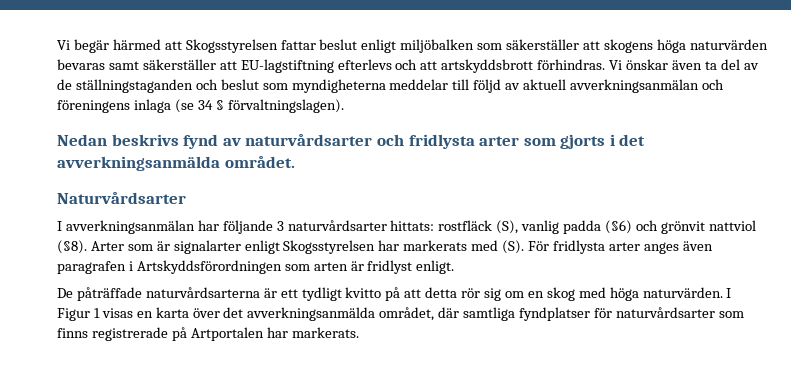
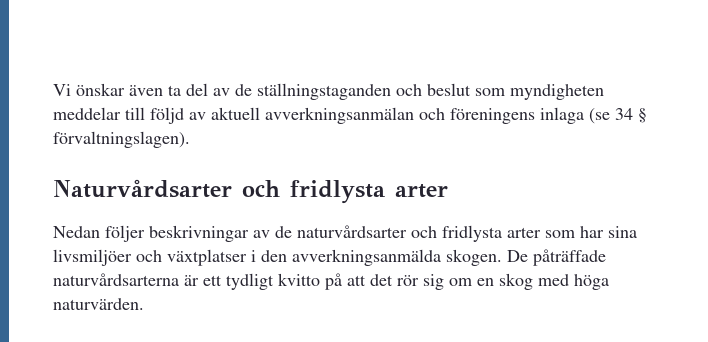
- Vi begär härmed att Skogsstyrelsen fattar beslut enligt miljöbalken som säkerställer att skogens höga naturvärden bevaras samt säkerställer att EU-lagstiftning efterlevs och att artskyddsbrott förhindras. Vi önskar även ta del av de ställningstaganden och beslut som myndigheterna meddelar till följd av aktuell avverkningsanmälan och föreningens inlaga (se 34 § förvaltningslagen).
+ Vi önskar även ta del av de ställningstaganden och beslut som myndigheten meddelar till följd av aktuell avverkningsanmälan och föreningens inlaga (se 34 § förvaltningslagen).
- Nedan beskrivs fynd av naturvårdsarter och fridlysta arter som gjorts i det avverkningsanmälda området.
- Naturvårdsarter
- I avverkningsanmälan har följande 3 naturvårdsarter hittats: rostfläck (S), vanlig padda (§6) och grönvit nattviol (§8). Arter som är signalarter enligt Skogsstyrelsen har markerats med (S). För fridlysta arter anges även paragrafen i Artskyddsförordningen som arten är fridlyst enligt.
- De påträffade naturvårdsarterna är ett tydligt kvitto på att detta rör sig om en skog med höga naturvärden. I Figur 1 visas en karta över det avverkningsanmälda området, där samtliga fyndplatser för naturvårdsarter som finns registrerade på Artportalen har markerats.
+ Naturvårdsarter och fridlysta arter
+ Nedan följer beskrivningar av de naturvårdsarter och fridlysta arter som har sina livsmiljöer och växtplatser i den avverkningsanmälda skogen. De påträffade naturvårdsarterna är ett tydligt kvitto på att det rör sig om en skog med höga naturvärden.

